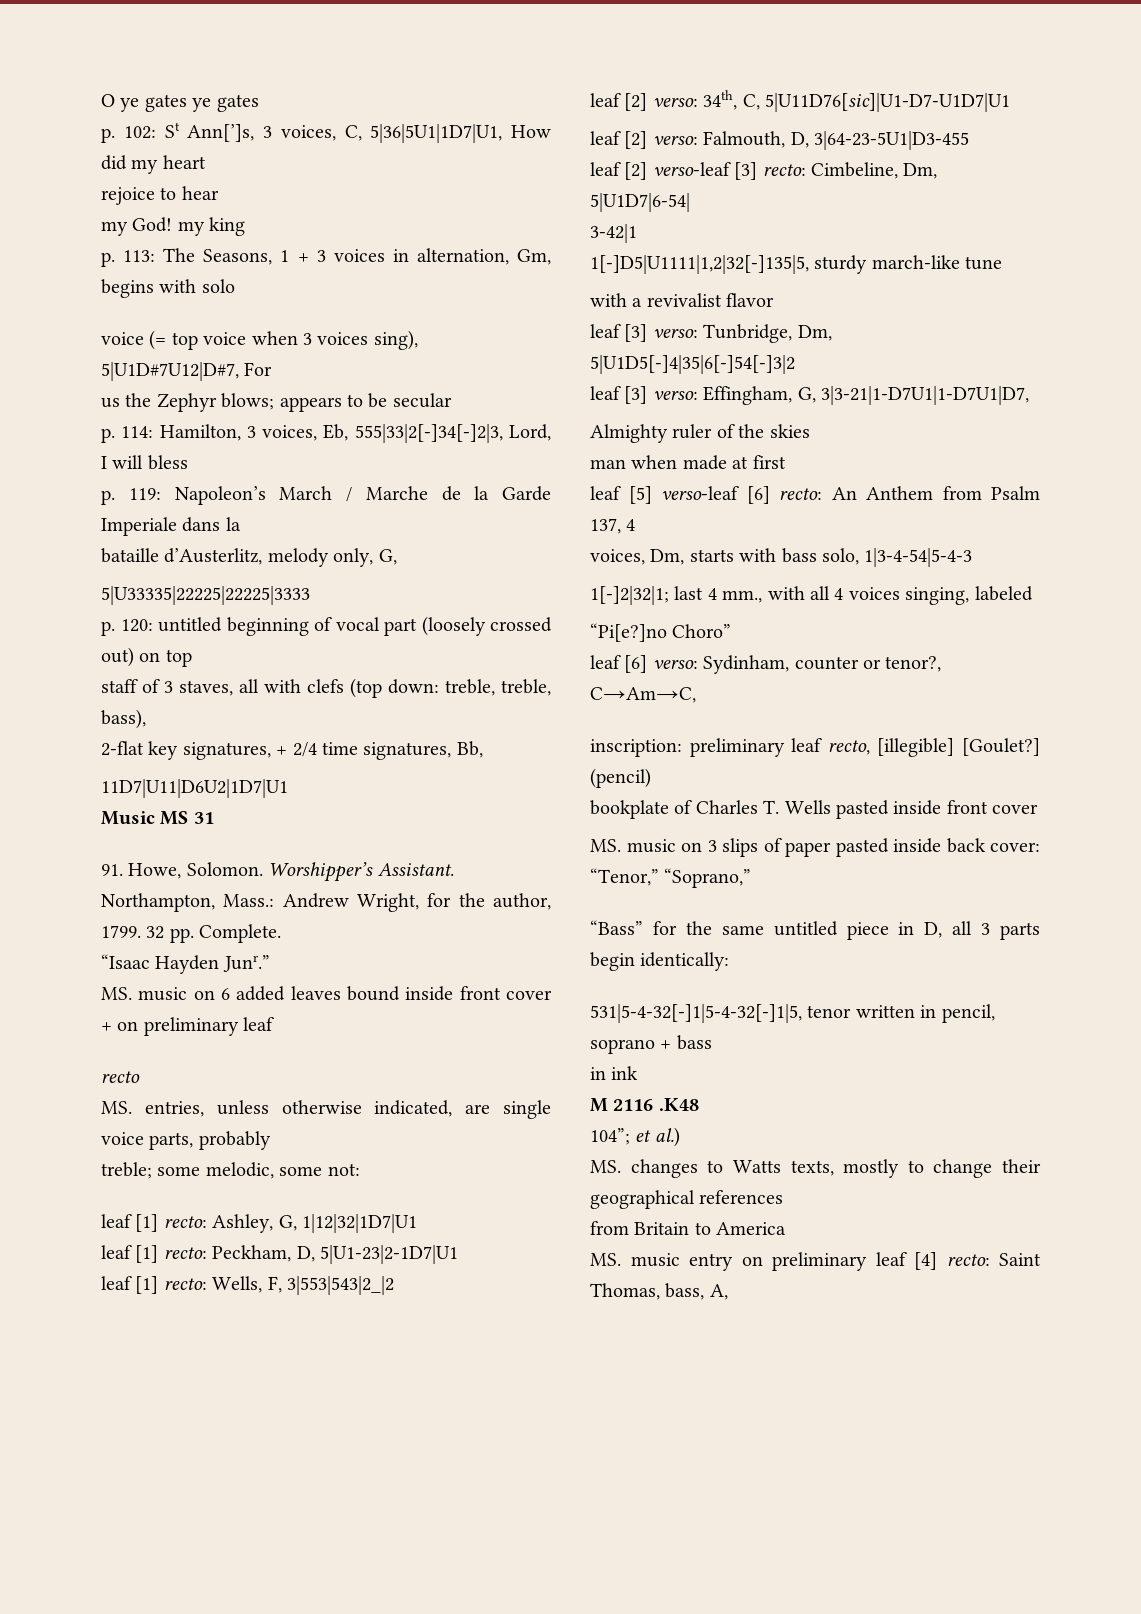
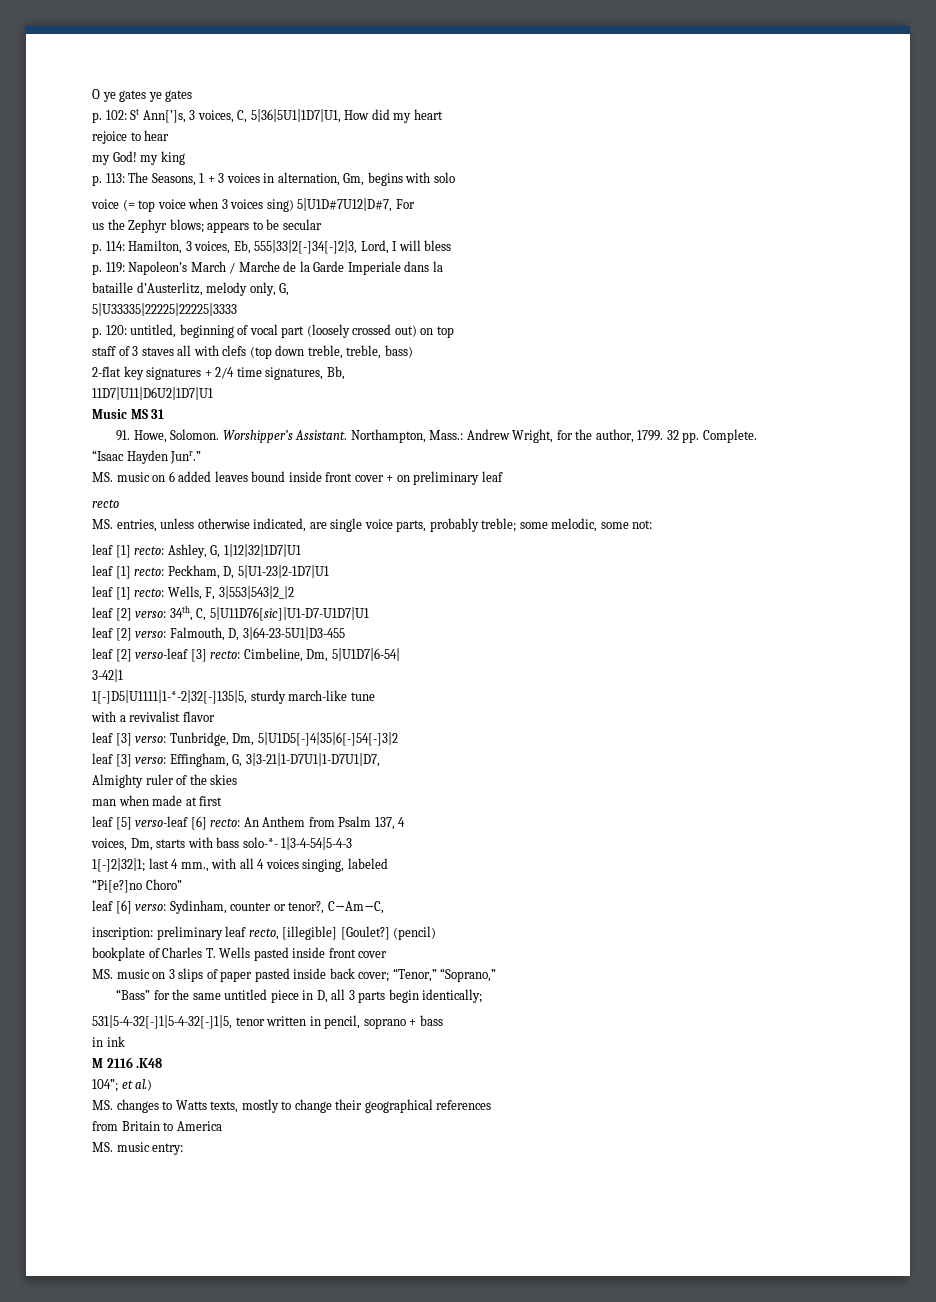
- voice (= top voice when 3 voices sing), 5|U1D#7U12|D#7, For
+ voice (= top voice when 3 voices sing) 5|U1D#7U12|D#7, For
- p. 120: untitled beginning of vocal part (loosely crossed out) on top
+ p. 120: untitled, beginning of vocal part (loosely crossed out) on top
- staff of 3 staves, all with clefs (top down: treble, treble, bass),
+ staff of 3 staves all with clefs (top down treble, treble, bass)
- 2-flat key signatures, + 2/4 time signatures, Bb,
+ 2-flat key signatures + 2/4 time signatures, Bb,
- MS. entries, unless otherwise indicated, are single voice parts, probably
- treble; some melodic, some not:
+ MS. entries, unless otherwise indicated, are single voice parts, probably treble; some melodic, some not:
- 1[-]D5|U1111|1,2|32[-]135|5, sturdy march-like tune
+ 1[-]D5|U1111|1-*-2|32[-]135|5, sturdy march-like tune
- voices, Dm, starts with bass solo, 1|3-4-54|5-4-3
+ voices, Dm, starts with bass solo-*- 1|3-4-54|5-4-3
- MS. music on 3 slips of paper pasted inside back cover: “Tenor,” “Soprano,”
+ MS. music on 3 slips of paper pasted inside back cover; “Tenor,” “Soprano,”
- “Bass” for the same untitled piece in D, all 3 parts begin identically:
+ “Bass” for the same untitled piece in D, all 3 parts begin identically;
- MS. music entry on preliminary leaf [4] recto: Saint Thomas, bass, A,
+ MS. music entry:

